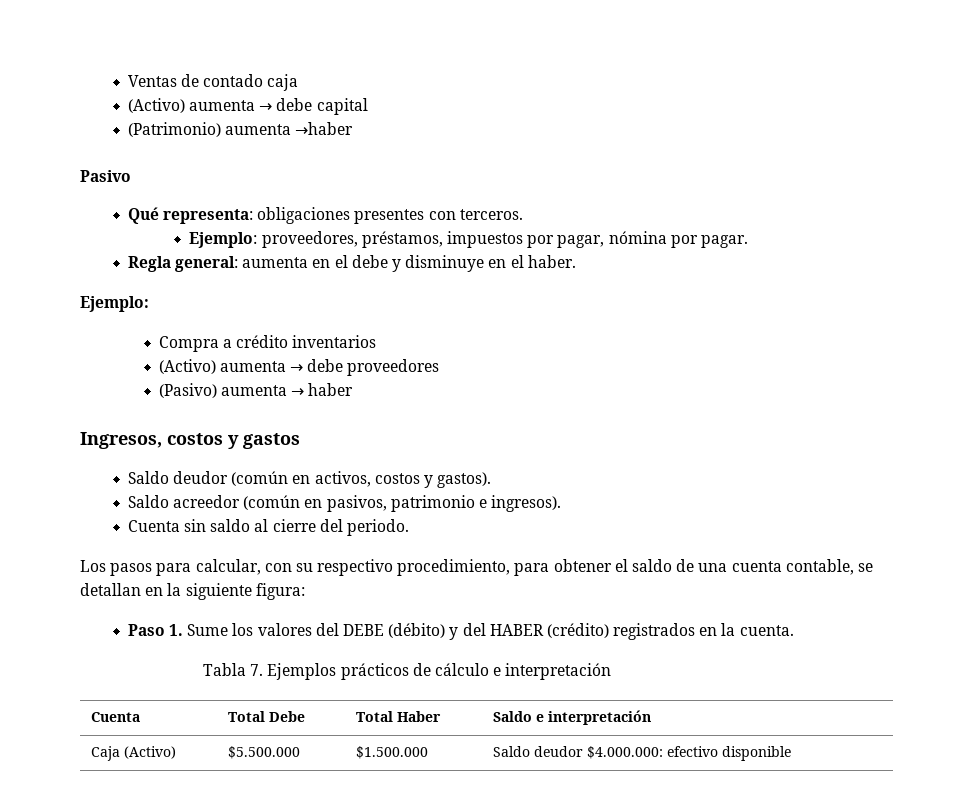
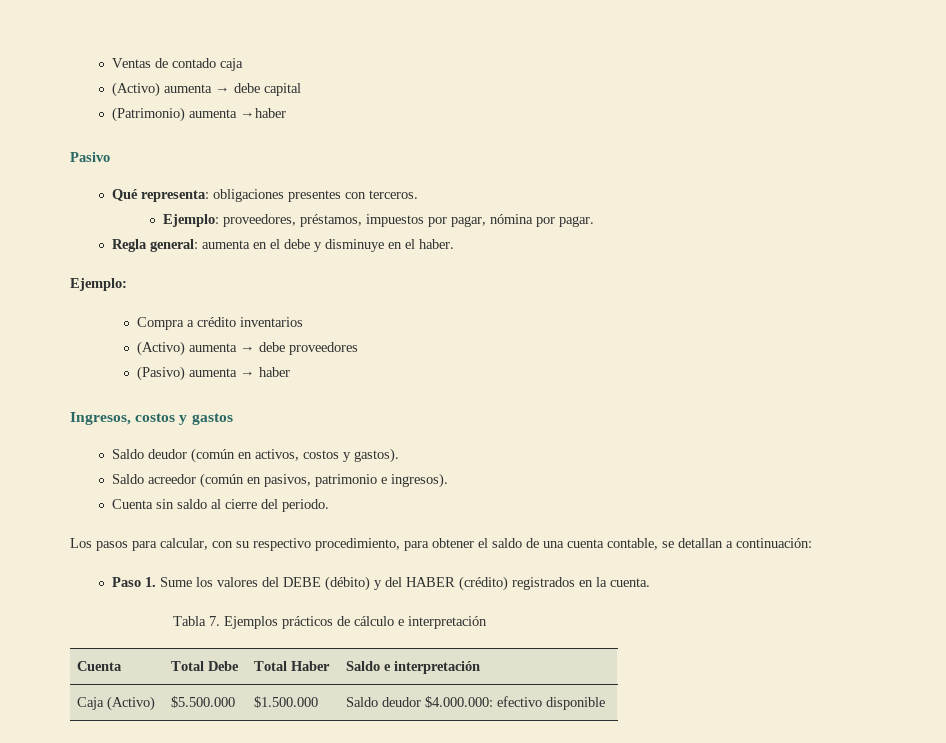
- Los pasos para calcular, con su respectivo procedimiento, para obtener el saldo de una cuenta contable, se detallan en la siguiente figura:
+ Los pasos para calcular, con su respectivo procedimiento, para obtener el saldo de una cuenta contable, se detallan a continuación:

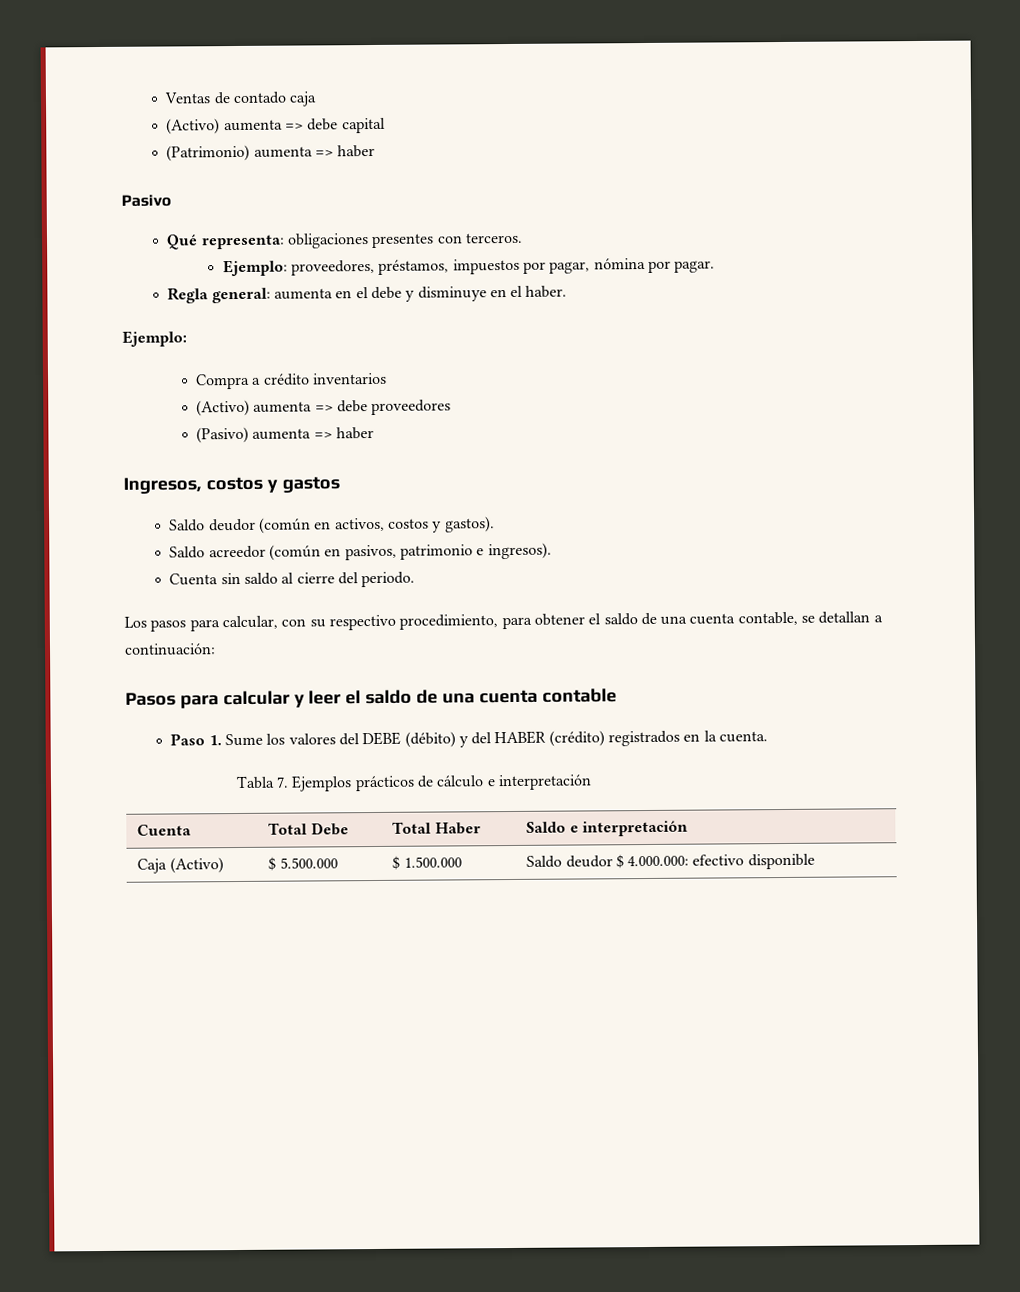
- (Activo) aumenta → debe capital
+ (Activo) aumenta => debe capital
- (Patrimonio) aumenta →haber
+ (Patrimonio) aumenta => haber
- (Activo) aumenta → debe proveedores
+ (Activo) aumenta => debe proveedores
- (Pasivo) aumenta → haber
+ (Pasivo) aumenta => haber
+ Pasos para calcular y leer el saldo de una cuenta contable
- Caja (Activo) | $5.500.000 | $1.500.000 | Saldo deudor $4.000.000: efectivo disponible
+ Caja (Activo) | $ 5.500.000 | $ 1.500.000 | Saldo deudor $ 4.000.000: efectivo disponible

